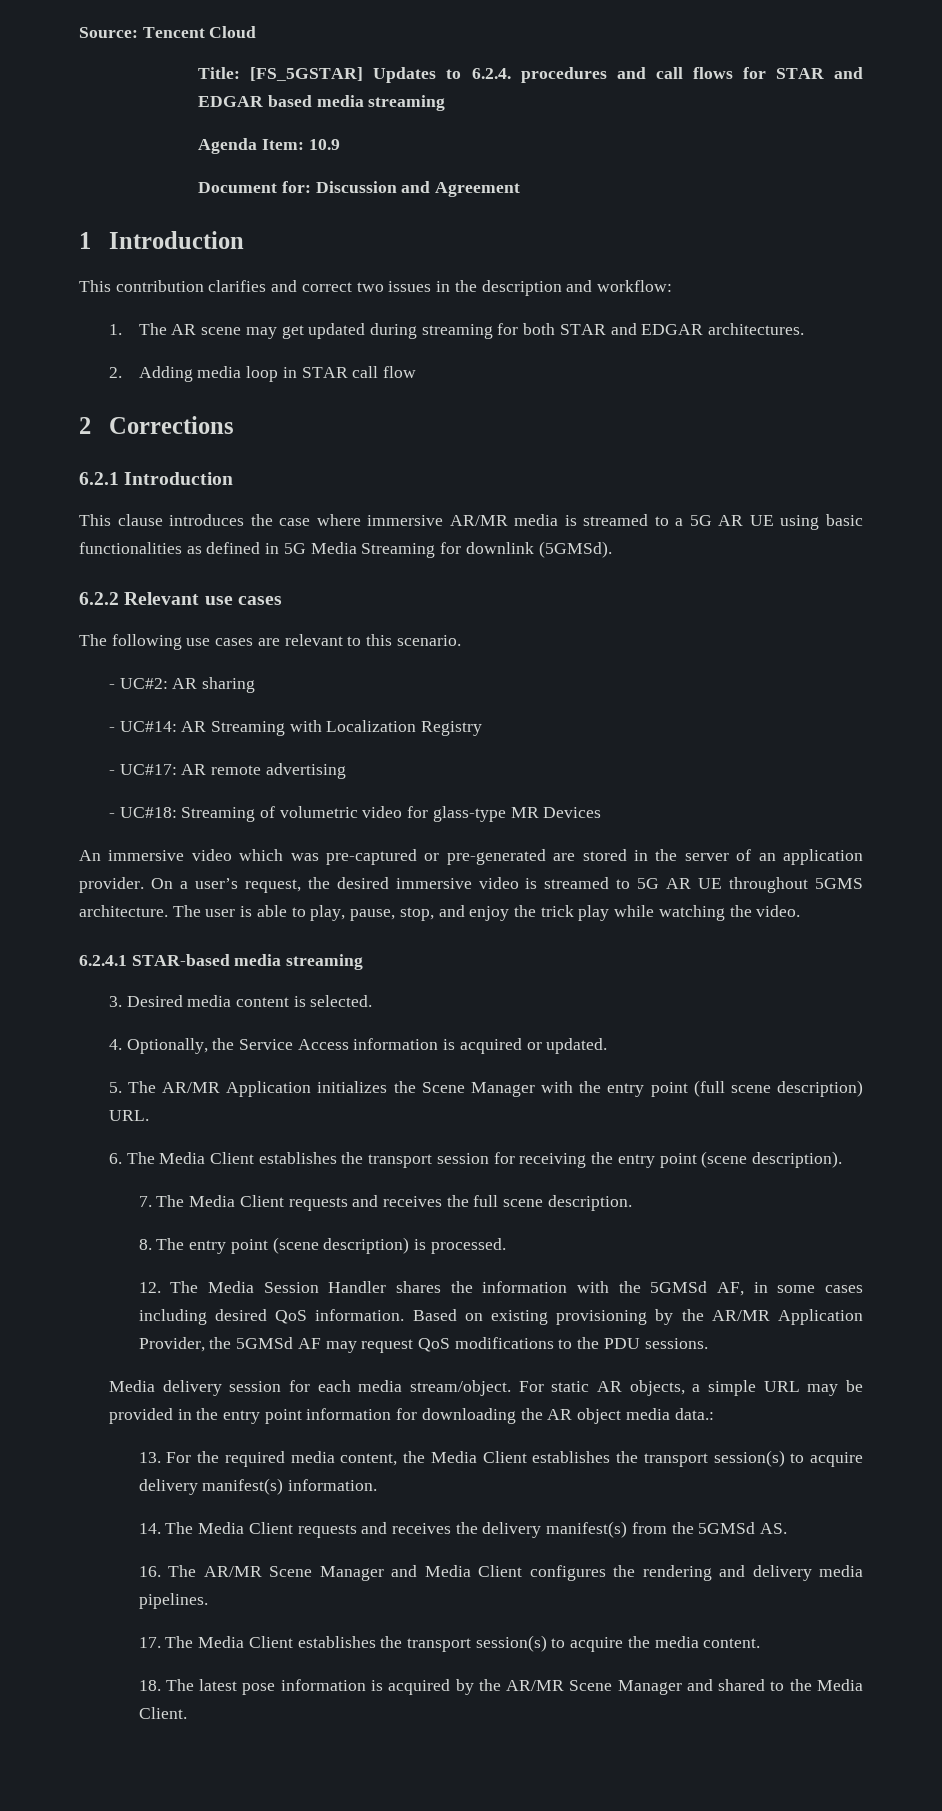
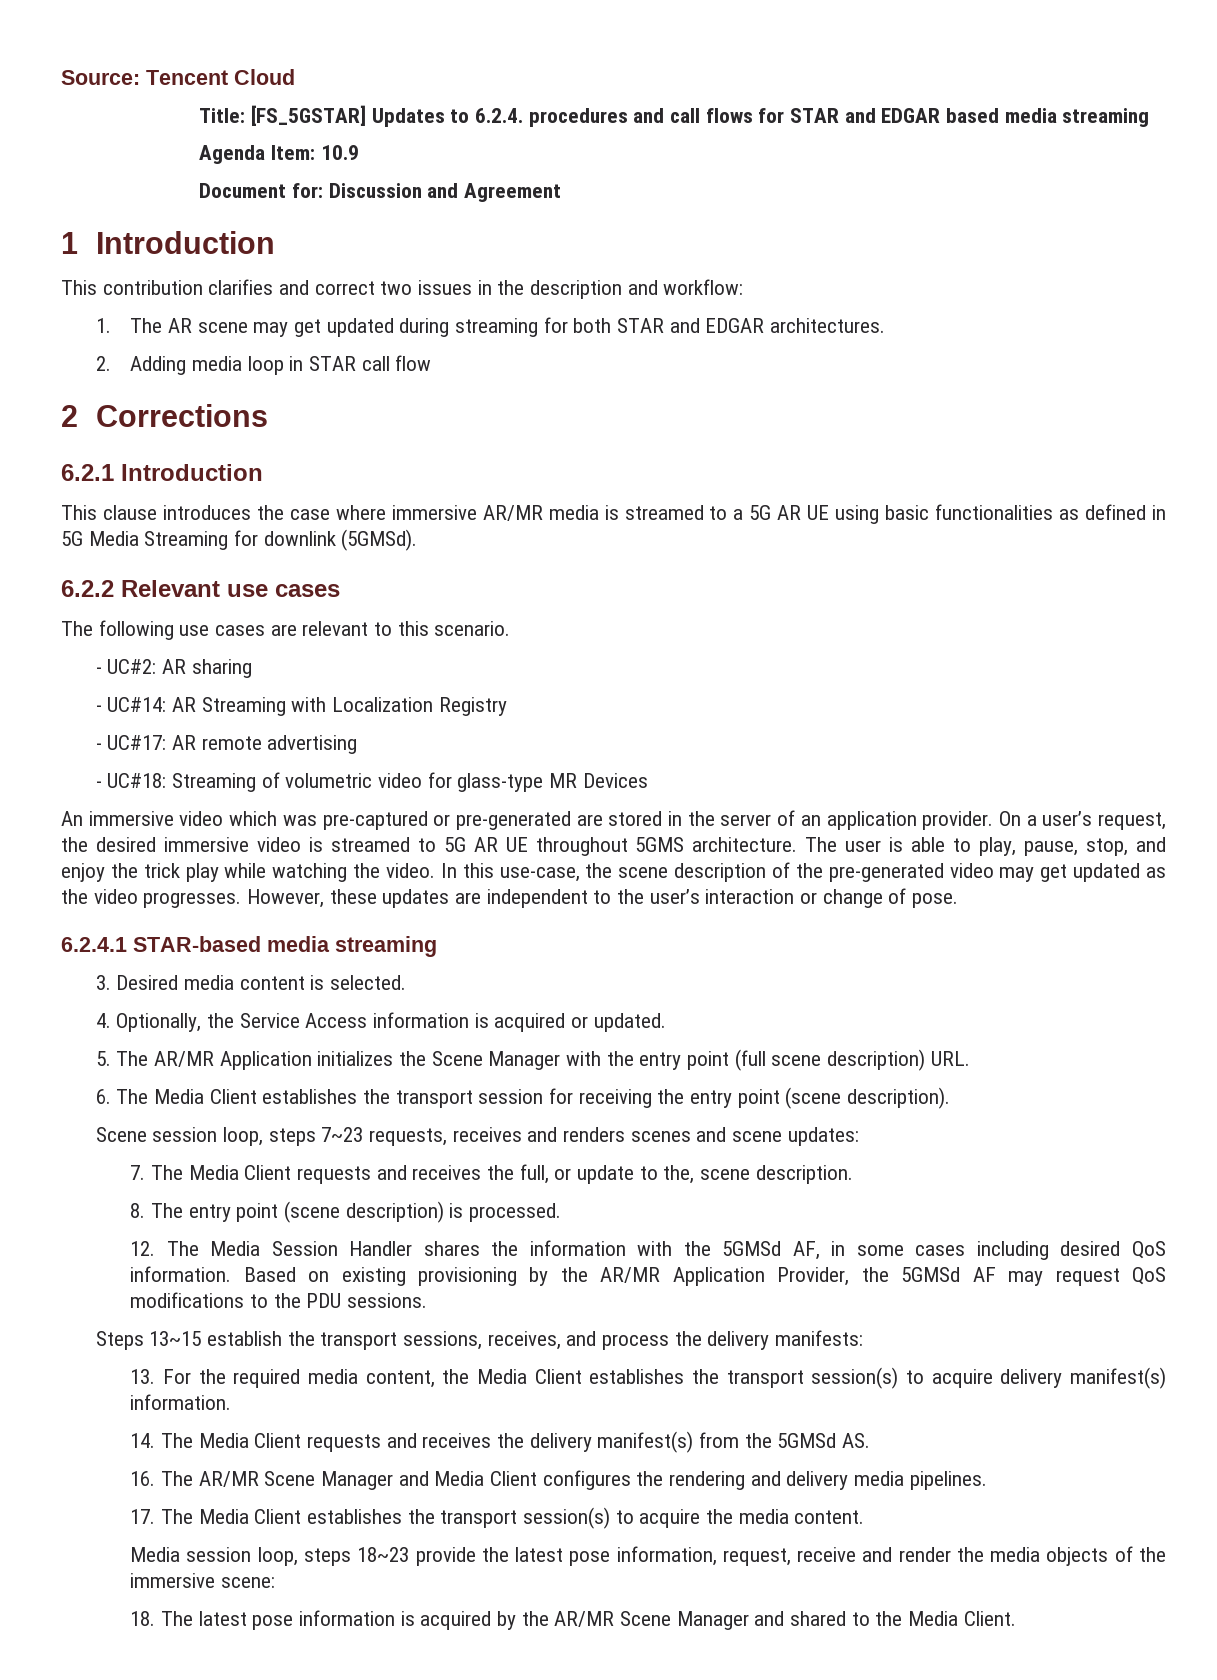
+ In this use-case, the scene description of the pre-generated video may get updated as the video progresses. However, these updates are independent to the user’s interaction or change of pose.
+ Scene session loop, steps 7~23 requests, receives and renders scenes and scene updates:
- 7. The Media Client requests and receives the full scene description.
+ 7. The Media Client requests and receives the full, or update to the, scene description.
- Media delivery session for each media stream/object. For static AR objects, a simple URL may be provided in the entry point information for downloading the AR object media data.:
+ Steps 13~15 establish the transport sessions, receives, and process the delivery manifests:
+ Media session loop, steps 18~23 provide the latest pose information, request, receive and render the media objects of the immersive scene:

